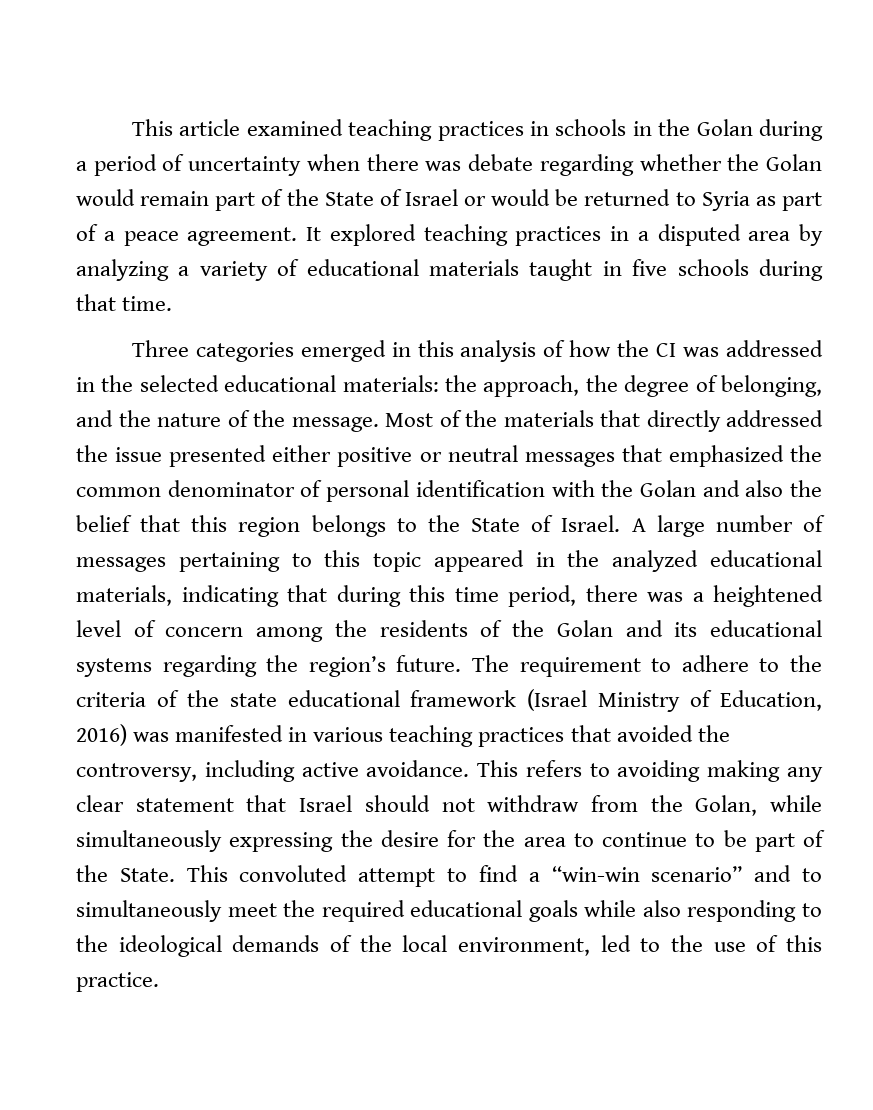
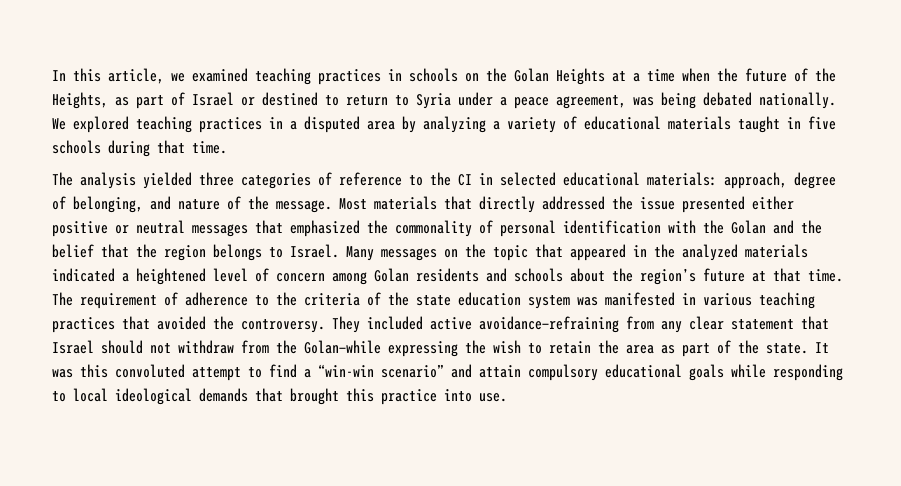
- This article examined teaching practices in schools in the Golan during a period of uncertainty when there was debate regarding whether the Golan would remain part of the State of Israel or would be returned to Syria as part of a peace agreement. It explored teaching practices in a disputed area by analyzing a variety of educational materials taught in five schools during that time.
+ In this article, we examined teaching practices in schools on the Golan Heights at a time when the future of the Heights, as part of Israel or destined to return to Syria under a peace agreement, was being debated nationally. We explored teaching practices in a disputed area by analyzing a variety of educational materials taught in five schools during that time.
- Three categories emerged in this analysis of how the CI was addressed in the selected educational materials: the approach, the degree of belonging, and the nature of the message.
+ The analysis yielded three categories of reference to the CI in selected educational materials: approach, degree of belonging, and nature of the message.
- Most of the materials that directly addressed the issue presented either positive or neutral messages that emphasized the common denominator of personal identification with the Golan and also the belief that this region belongs to the State of Israel. A large number of messages pertaining to this topic appeared in the analyzed educational materials, indicating that during this time period, there was a heightened level of concern among the residents of the Golan and its educational systems regarding the region’s future. The requirement to adhere to the criteria of the state educational framework (Israel Ministry of Education, 2016) was manifested in various teaching practices that avoided the controversy, including active avoidance. This refers to avoiding making any clear statement that Israel should not withdraw from the Golan, while simultaneously expressing the desire for the area to continue to be part of the State. This convoluted attempt to find a “win-win scenario” and to simultaneously meet the required educational goals while also responding to the ideological demands of the local environment, led to the use of this practice.
+ Most materials that directly addressed the issue presented either positive or neutral messages that emphasized the commonality of personal identification with the Golan and the belief that the region belongs to Israel. Many messages on the topic that appeared in the analyzed materials indicated a heightened level of concern among Golan residents and schools about the region’s future at that time. The requirement of adherence to the criteria of the state education system was manifested in various teaching practices that avoided the controversy. They included active avoidance—refraining from any clear statement that Israel should not withdraw from the Golan—while expressing the wish to retain the area as part of the state. It was this convoluted attempt to find a “win-win scenario” and attain compulsory educational goals while responding to local ideological demands that brought this practice into use.

